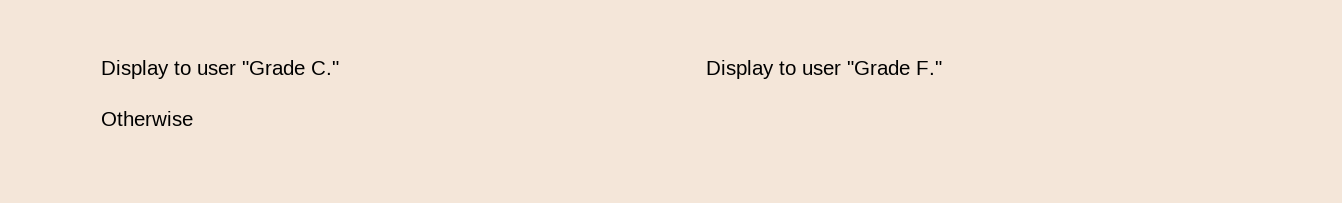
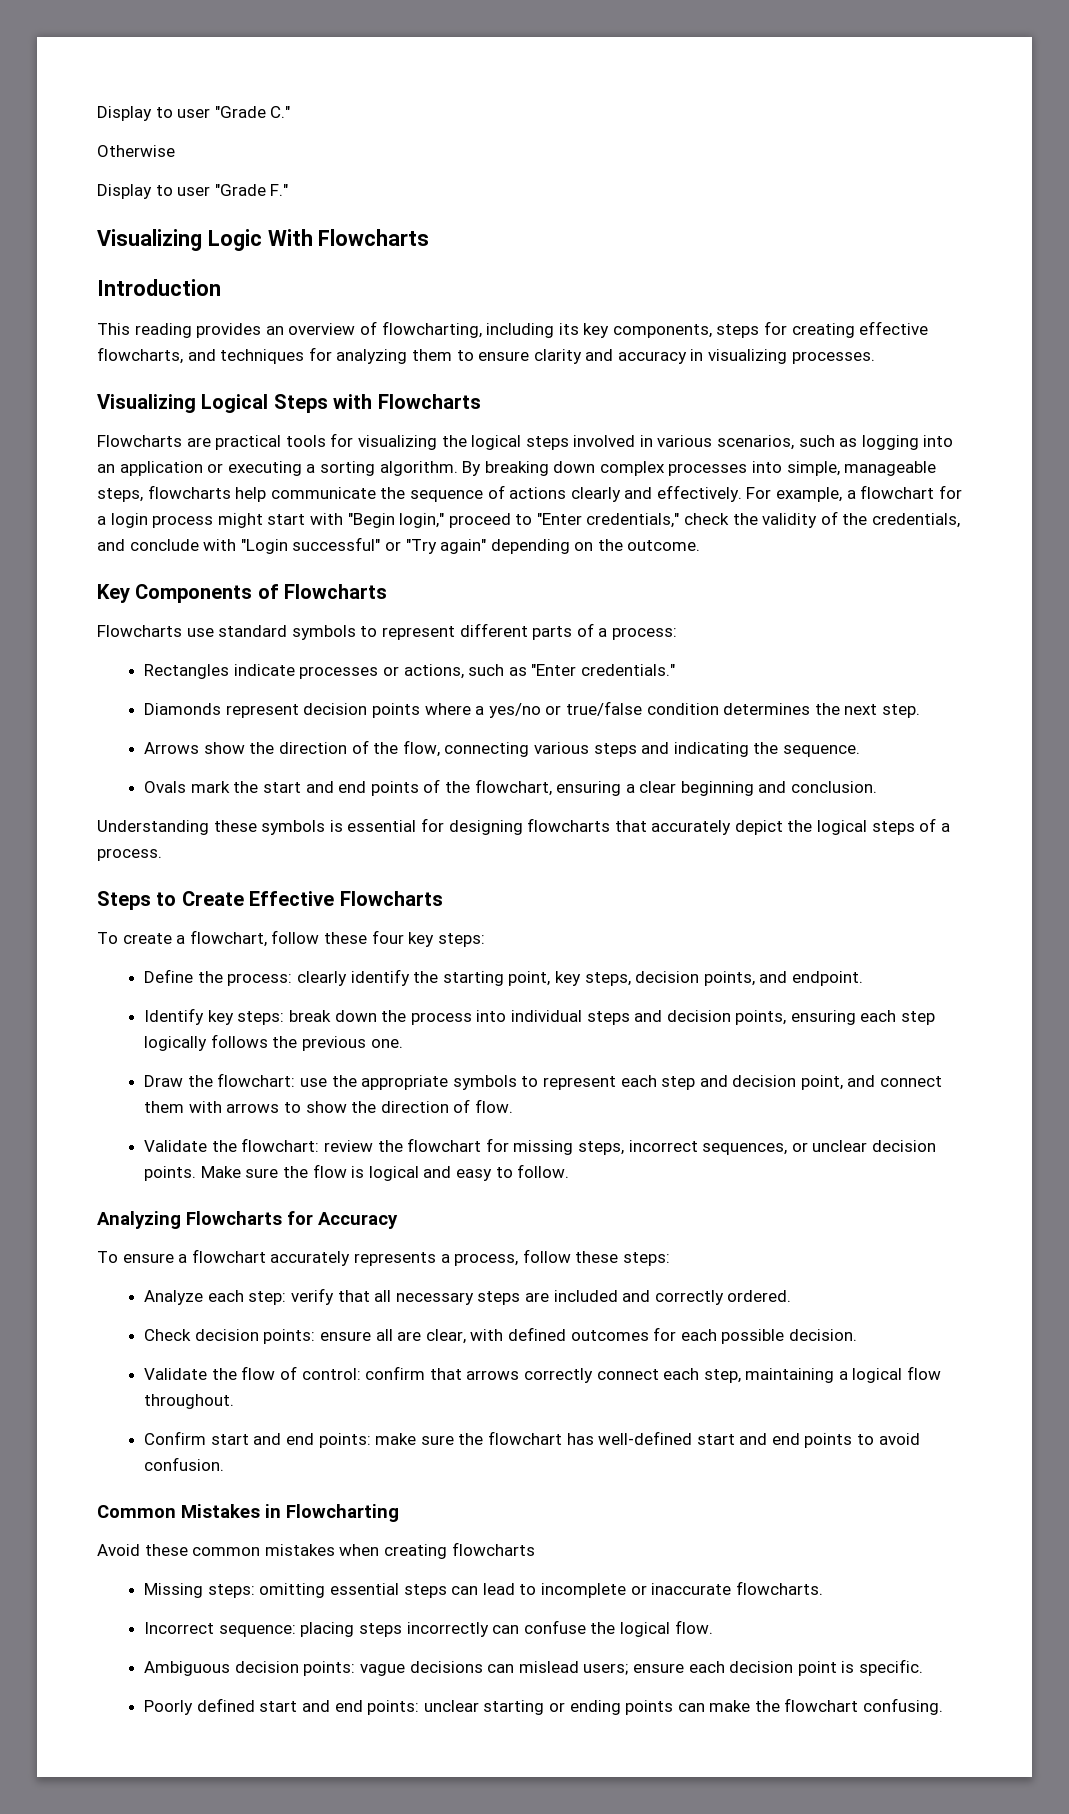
+ Visualizing Logic With Flowcharts
+ Introduction
+ This reading provides an overview of flowcharting, including its key components, steps for creating effective flowcharts, and techniques for analyzing them to ensure clarity and accuracy in visualizing processes.
+ Visualizing Logical Steps with Flowcharts
+ Flowcharts are practical tools for visualizing the logical steps involved in various scenarios, such as logging into an application or executing a sorting algorithm. By breaking down complex processes into simple, manageable steps, flowcharts help communicate the sequence of actions clearly and effectively. For example, a flowchart for a login process might start with "Begin login," proceed to "Enter credentials," check the validity of the credentials, and conclude with "Login successful" or "Try again" depending on the outcome.
+ Key Components of Flowcharts
+ Flowcharts use standard symbols to represent different parts of a process:
+ Rectangles indicate processes or actions, such as "Enter credentials."
+ Diamonds represent decision points where a yes/no or true/false condition determines the next step.
+ Arrows show the direction of the flow, connecting various steps and indicating the sequence.
+ Ovals mark the start and end points of the flowchart, ensuring a clear beginning and conclusion.
+ Understanding these symbols is essential for designing flowcharts that accurately depict the logical steps of a process.
+ Steps to Create Effective Flowcharts
+ To create a flowchart, follow these four key steps:
+ Define the process: clearly identify the starting point, key steps, decision points, and endpoint.
+ Identify key steps: break down the process into individual steps and decision points, ensuring each step logically follows the previous one.
+ Draw the flowchart: use the appropriate symbols to represent each step and decision point, and connect them with arrows to show the direction of flow.
+ Validate the flowchart: review the flowchart for missing steps, incorrect sequences, or unclear decision points. Make sure the flow is logical and easy to follow.
+ Analyzing Flowcharts for Accuracy
+ To ensure a flowchart accurately represents a process, follow these steps:
+ Analyze each step: verify that all necessary steps are included and correctly ordered.
+ Check decision points: ensure all are clear, with defined outcomes for each possible decision.
+ Validate the flow of control: confirm that arrows correctly connect each step, maintaining a logical flow throughout.
+ Confirm start and end points: make sure the flowchart has well-defined start and end points to avoid confusion.
+ Common Mistakes in Flowcharting
+ Avoid these common mistakes when creating flowcharts
+ Missing steps: omitting essential steps can lead to incomplete or inaccurate flowcharts.
+ Incorrect sequence: placing steps incorrectly can confuse the logical flow.
+ Ambiguous decision points: vague decisions can mislead users; ensure each decision point is specific.
+ Poorly defined start and end points: unclear starting or ending points can make the flowchart confusing.

